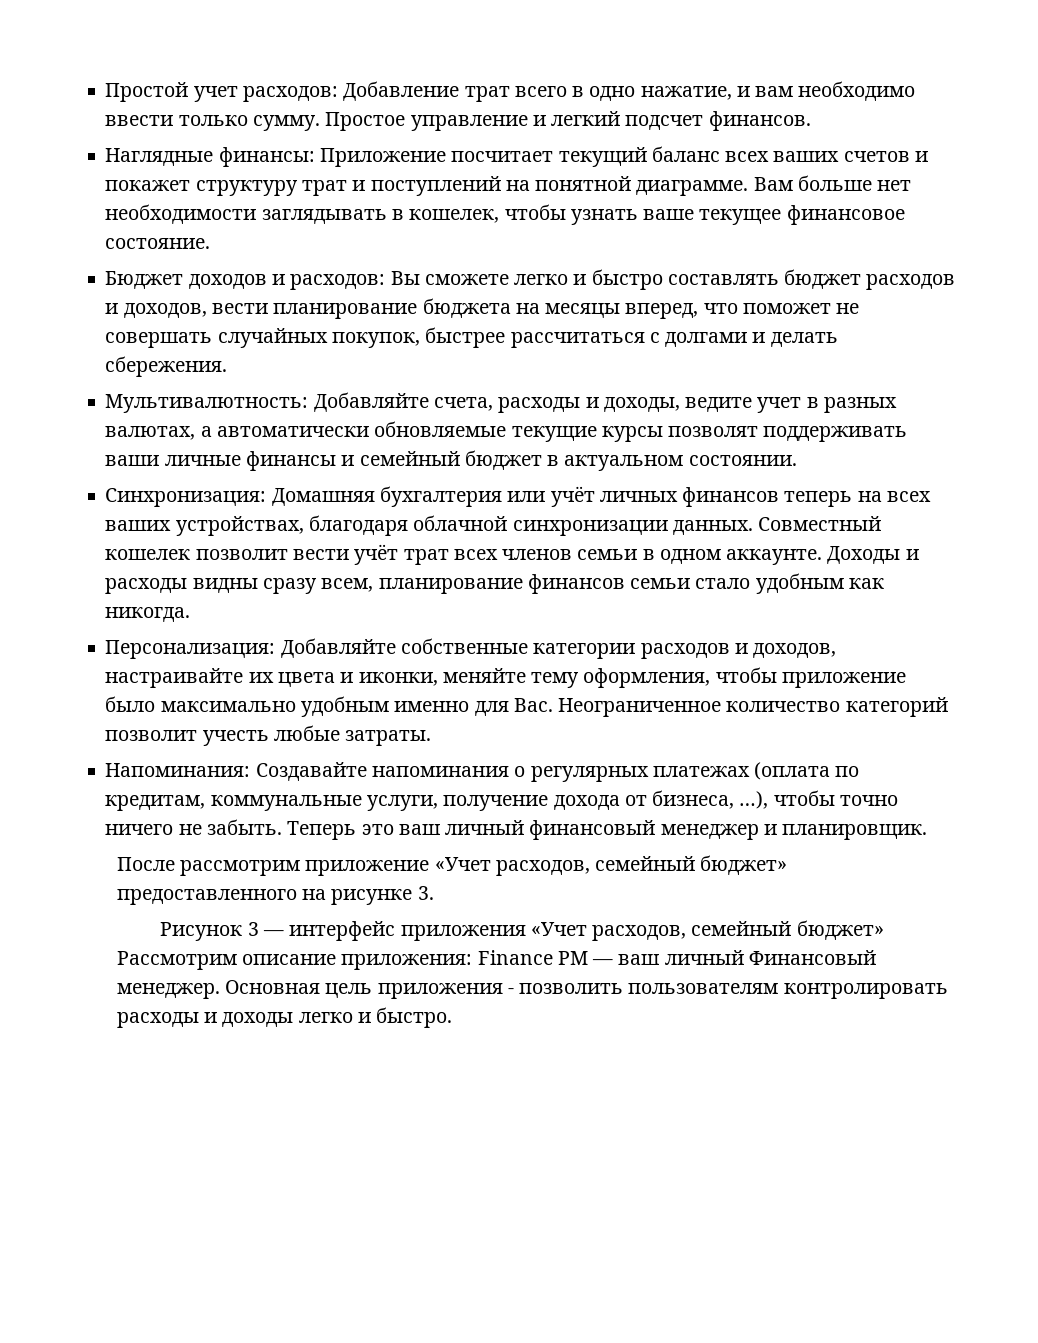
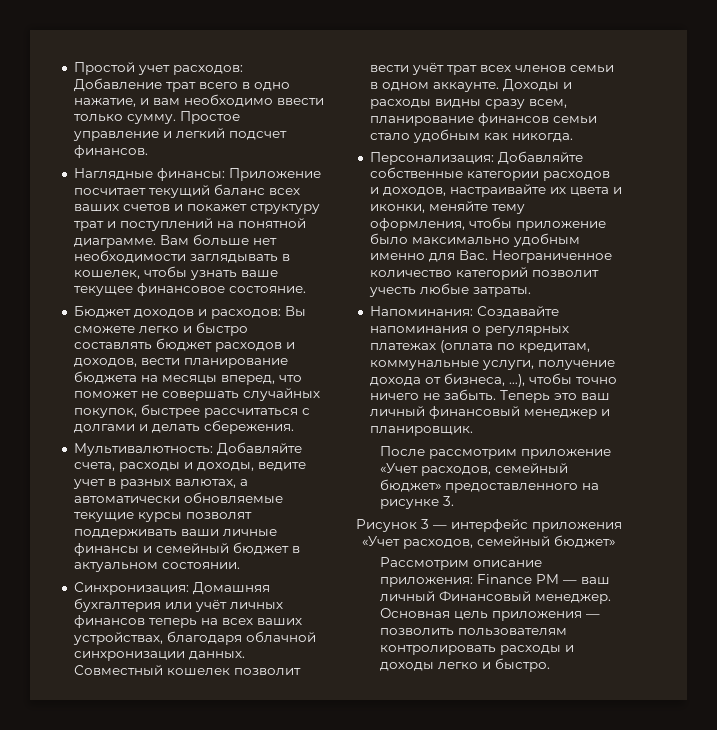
- Основная цель приложения - позволить пользователям контролировать расходы и доходы легко и быстро.
+ Основная цель приложения ― позволить пользователям контролировать расходы и доходы легко и быстро.

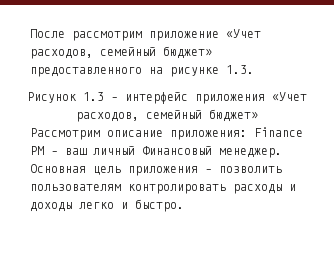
- Простой учет расходов: Добавление трат всего в одно нажатие, и вам необходимо ввести только сумму. Простое управление и легкий подсчет финансов.
- Наглядные финансы: Приложение посчитает текущий баланс всех ваших счетов и покажет структуру трат и поступлений на понятной диаграмме. Вам больше нет необходимости заглядывать в кошелек, чтобы узнать ваше текущее финансовое состояние.
- Бюджет доходов и расходов: Вы сможете легко и быстро составлять бюджет расходов и доходов, вести планирование бюджета на месяцы вперед, что поможет не совершать случайных покупок, быстрее рассчитаться с долгами и делать сбережения.
- Мультивалютность: Добавляйте счета, расходы и доходы, ведите учет в разных валютах, а автоматически обновляемые текущие курсы позволят поддерживать ваши личные финансы и семейный бюджет в актуальном состоянии.
- Синхронизация: Домашняя бухгалтерия или учёт личных финансов теперь на всех ваших устройствах, благодаря облачной синхронизации данных. Совместный кошелек позволит вести учёт трат всех членов семьи в одном аккаунте. Доходы и расходы видны сразу всем, планирование финансов семьи стало удобным как никогда.
- Персонализация: Добавляйте собственные категории расходов и доходов, настраивайте их цвета и иконки, меняйте тему оформления, чтобы приложение было максимально удобным именно для Вас. Неограниченное количество категорий позволит учесть любые затраты.
- Напоминания: Создавайте напоминания о регулярных платежах (оплата по кредитам, коммунальные услуги, получение дохода от бизнеса, …), чтобы точно ничего не забыть. Теперь это ваш личный финансовый менеджер и планировщик.
- После рассмотрим приложение «Учет расходов, семейный бюджет» предоставленного на рисунке 3.
+ После рассмотрим приложение «Учет расходов, семейный бюджет» предоставленного на рисунке 1.3.
- Рисунок 3 — интерфейс приложения «Учет расходов, семейный бюджет»
+ Рисунок 1.3 – интерфейс приложения «Учет расходов, семейный бюджет»
- Рассмотрим описание приложения: Finance PM — ваш личный Финансовый менеджер.
+ Рассмотрим описание приложения: Finance PM – ваш личный Финансовый менеджер.
- Основная цель приложения ― позволить пользователям контролировать расходы и доходы легко и быстро.
+ Основная цель приложения – позволить пользователям контролировать расходы и доходы легко и быстро.

